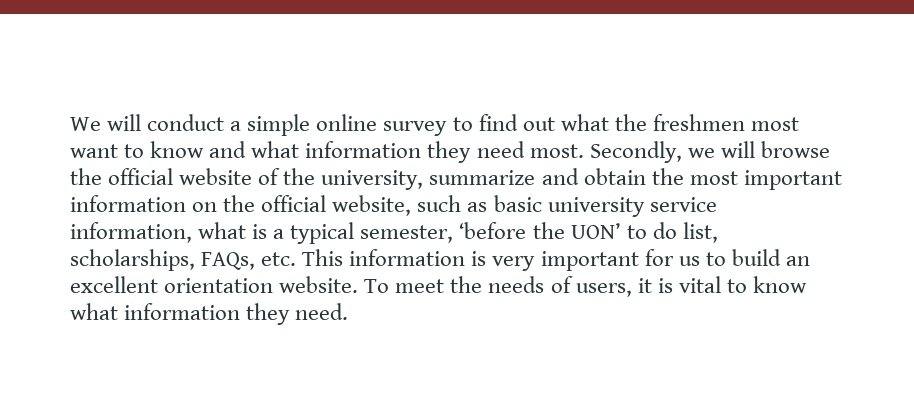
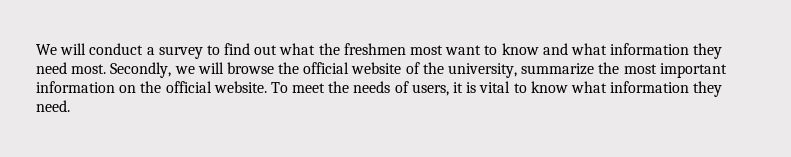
- We will conduct a simple online survey to find out what the freshmen most want to know and what information they need most.
+ We will conduct a survey to find out what the freshmen most want to know and what information they need most.
- Secondly, we will browse the official website of the university, summarize and obtain the most important information on the official website, such as basic university service information, what is a typical semester, ‘before the UON’ to do list, scholarships, FAQs, etc. This information is very important for us to build an excellent orientation website.
+ Secondly, we will browse the official website of the university, summarize the most important information on the official website.

